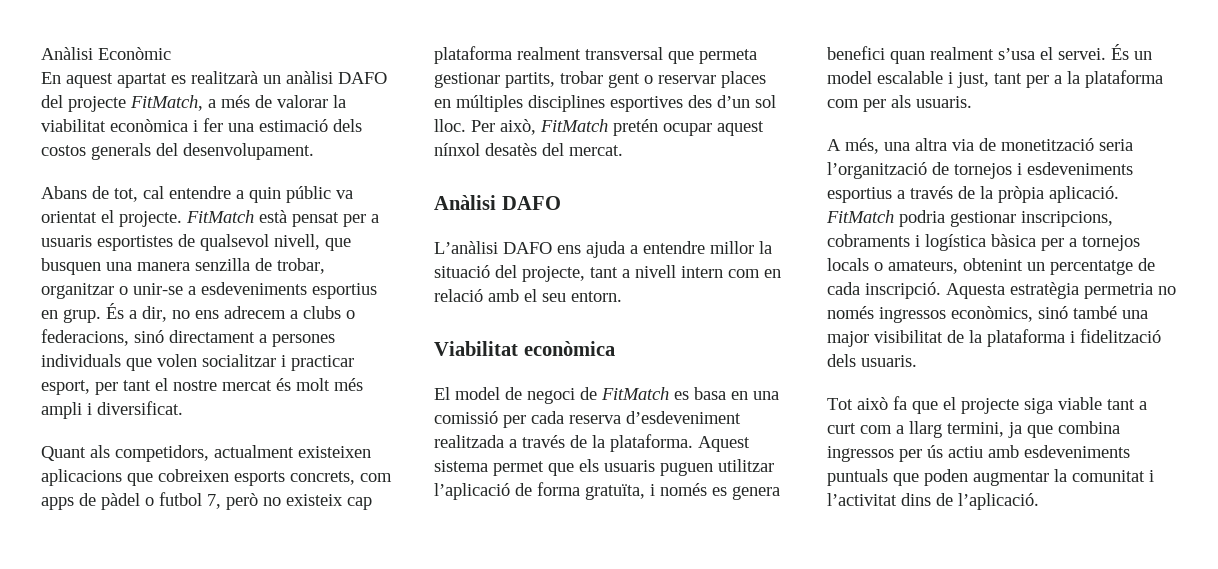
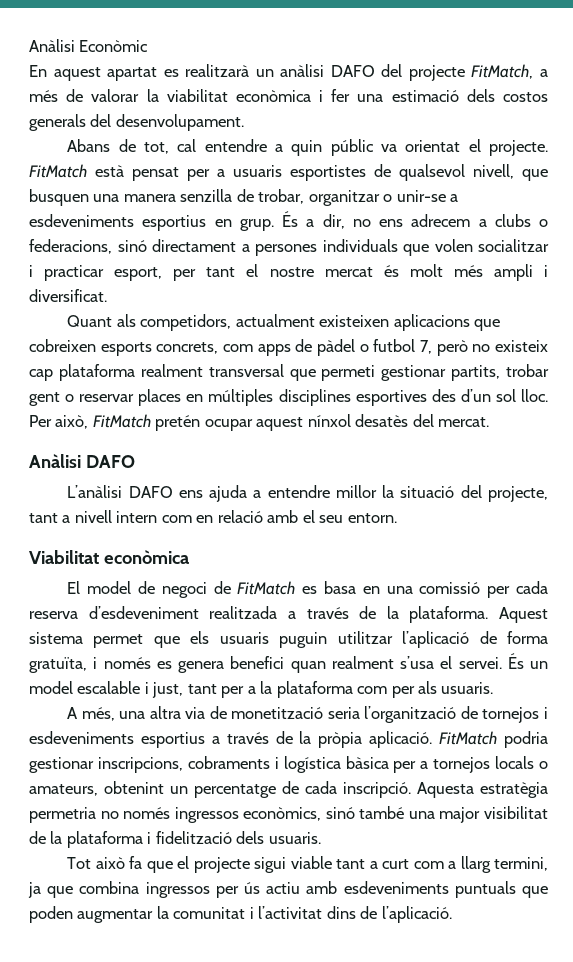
- Quant als competidors, actualment existeixen aplicacions que cobreixen esports concrets, com apps de pàdel o futbol 7, però no existeix cap plataforma realment transversal que permeta gestionar partits, trobar gent o reservar places en múltiples disciplines esportives des d’un sol lloc.
+ Quant als competidors, actualment existeixen aplicacions que cobreixen esports concrets, com apps de pàdel o futbol 7, però no existeix cap plataforma realment transversal que permeti gestionar partits, trobar gent o reservar places en múltiples disciplines esportives des d’un sol lloc.
- Aquest sistema permet que els usuaris puguen utilitzar l’aplicació de forma gratuïta, i només es genera benefici quan realment s’usa el servei.
+ Aquest sistema permet que els usuaris puguin utilitzar l’aplicació de forma gratuïta, i només es genera benefici quan realment s’usa el servei.
- Tot això fa que el projecte siga viable tant a curt com a llarg termini, ja que combina ingressos per ús actiu amb esdeveniments puntuals que poden augmentar la comunitat i l’activitat dins de l’aplicació.
+ Tot això fa que el projecte sigui viable tant a curt com a llarg termini, ja que combina ingressos per ús actiu amb esdeveniments puntuals que poden augmentar la comunitat i l’activitat dins de l’aplicació.

